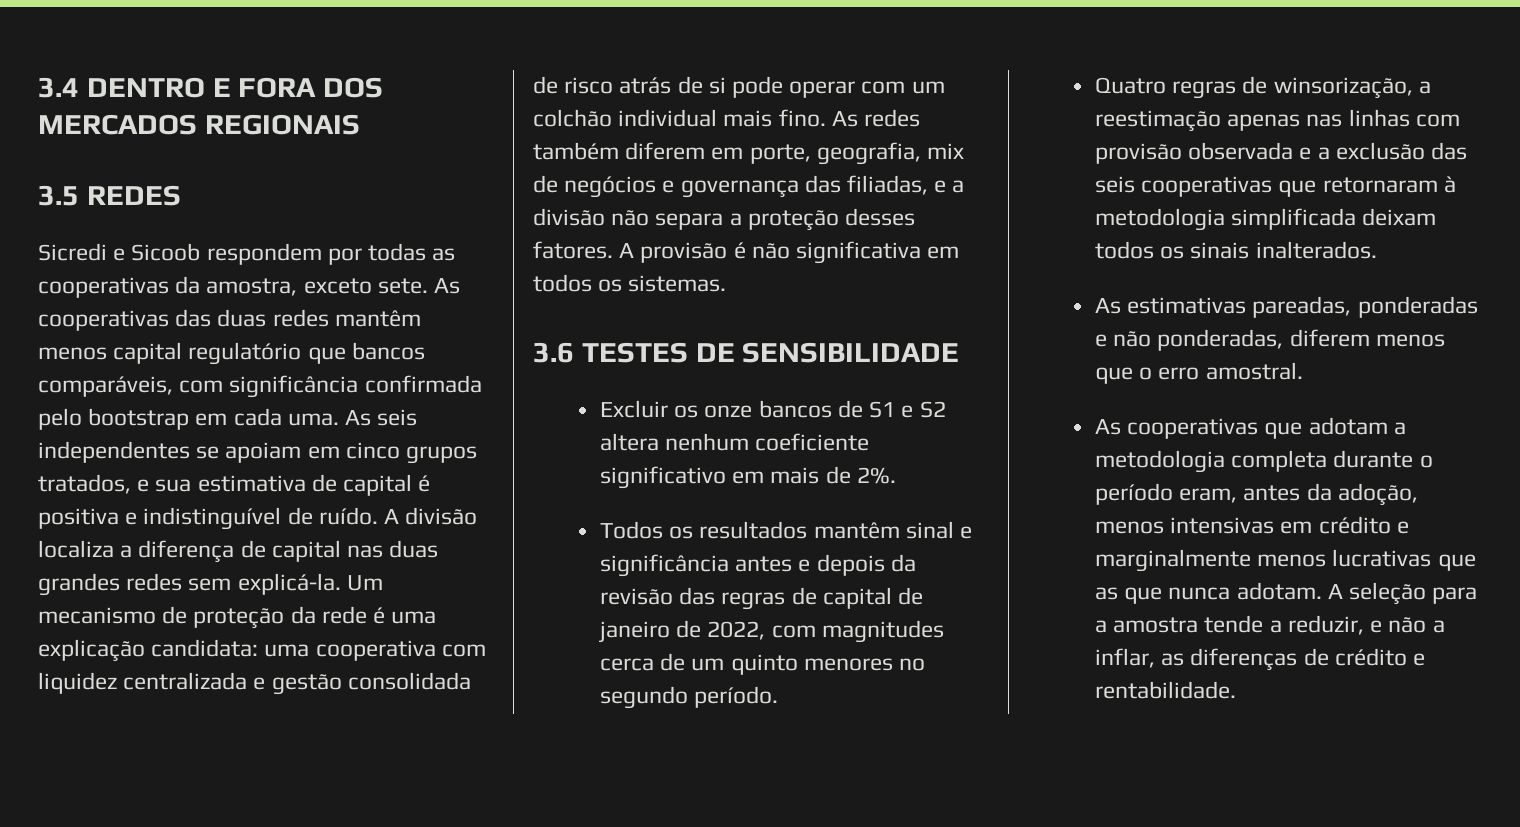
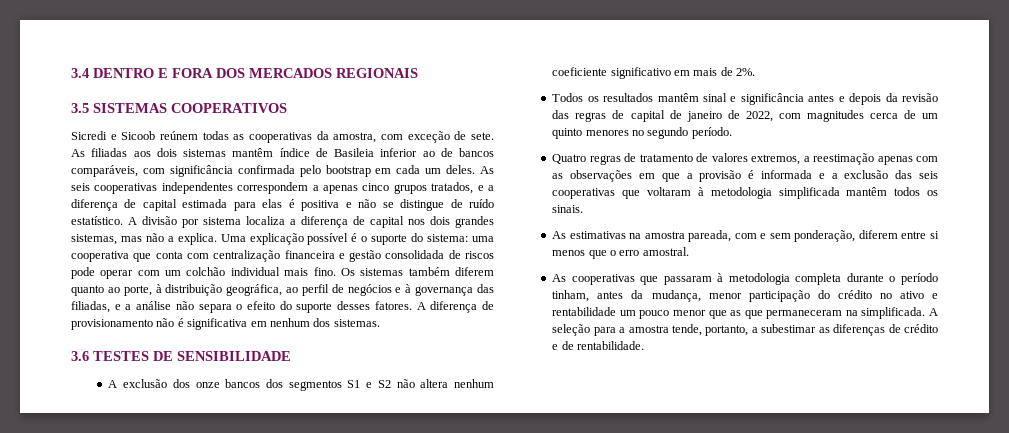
- 3.5 REDES
+ 3.5 SISTEMAS COOPERATIVOS
- Sicredi e Sicoob respondem por todas as cooperativas da amostra, exceto sete. As cooperativas das duas redes mantêm menos capital regulatório que bancos comparáveis, com significância confirmada pelo bootstrap em cada uma. As seis independentes se apoiam em cinco grupos tratados, e sua estimativa de capital é positiva e indistinguível de ruído. A divisão localiza a diferença de capital nas duas grandes redes sem explicá-la. Um mecanismo de proteção da rede é uma explicação candidata: uma cooperativa com liquidez centralizada e gestão consolidada de risco atrás de si pode operar com um colchão individual mais fino.
+ Sicredi e Sicoob reúnem todas as cooperativas da amostra, com exceção de sete. As filiadas aos dois sistemas mantêm índice de Basileia inferior ao de bancos comparáveis, com significância confirmada pelo bootstrap em cada um deles. As seis cooperativas independentes correspondem a apenas cinco grupos tratados, e a diferença de capital estimada para elas é positiva e não se distingue de ruído estatístico. A divisão por sistema localiza a diferença de capital nos dois grandes sistemas, mas não a explica. Uma explicação possível é o suporte do sistema: uma cooperativa que conta com centralização financeira e gestão consolidada de riscos pode operar com um colchão individual mais fino.
- As redes também diferem em porte, geografia, mix de negócios e governança das filiadas, e a divisão não separa a proteção desses fatores. A provisão é não significativa em todos os sistemas.
+ Os sistemas também diferem quanto ao porte, à distribuição geográfica, ao perfil de negócios e à governança das filiadas, e a análise não separa o efeito do suporte desses fatores. A diferença de provisionamento não é significativa em nenhum dos sistemas.
- Excluir os onze bancos de S1 e S2 altera nenhum coeficiente significativo em mais de 2%.
+ A exclusão dos onze bancos dos segmentos S1 e S2 não altera nenhum coeficiente significativo em mais de 2%.
- Quatro regras de winsorização, a reestimação apenas nas linhas com provisão observada e a exclusão das seis cooperativas que retornaram à metodologia simplificada deixam todos os sinais inalterados.
+ Quatro regras de tratamento de valores extremos, a reestimação apenas com as observações em que a provisão é informada e a exclusão das seis cooperativas que voltaram à metodologia simplificada mantêm todos os sinais.
- As estimativas pareadas, ponderadas e não ponderadas, diferem menos que o erro amostral.
+ As estimativas na amostra pareada, com e sem ponderação, diferem entre si menos que o erro amostral.
- As cooperativas que adotam a metodologia completa durante o período eram, antes da adoção, menos intensivas em crédito e marginalmente menos lucrativas que as que nunca adotam.
+ As cooperativas que passaram à metodologia completa durante o período tinham, antes da mudança, menor participação do crédito no ativo e rentabilidade um pouco menor que as que permaneceram na simplificada.
- A seleção para a amostra tende a reduzir, e não a inflar, as diferenças de crédito e rentabilidade.
+ A seleção para a amostra tende, portanto, a subestimar as diferenças de crédito e de rentabilidade.

